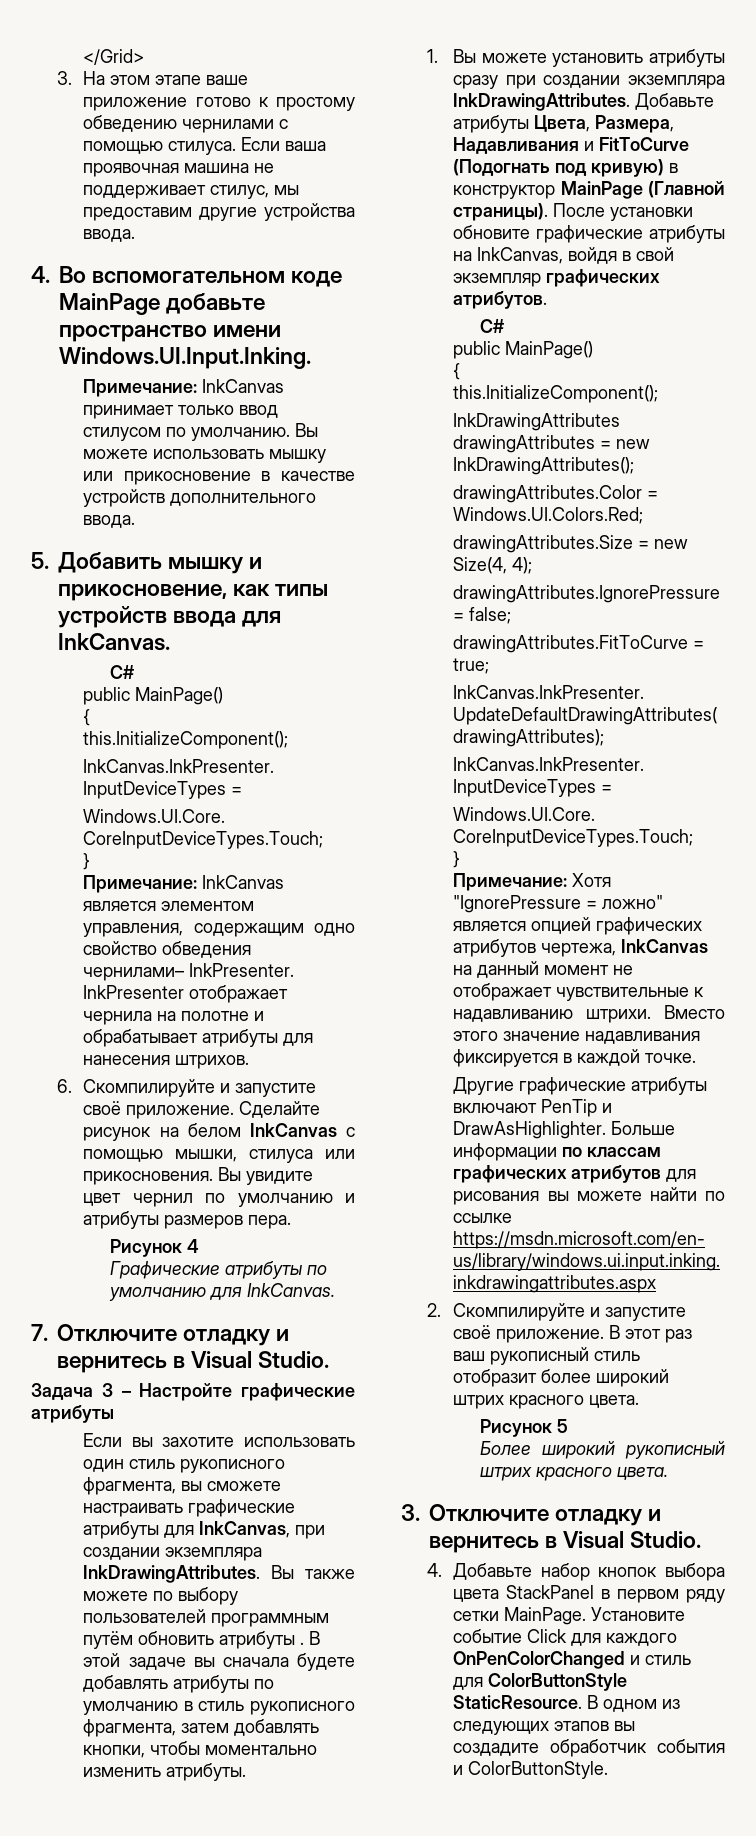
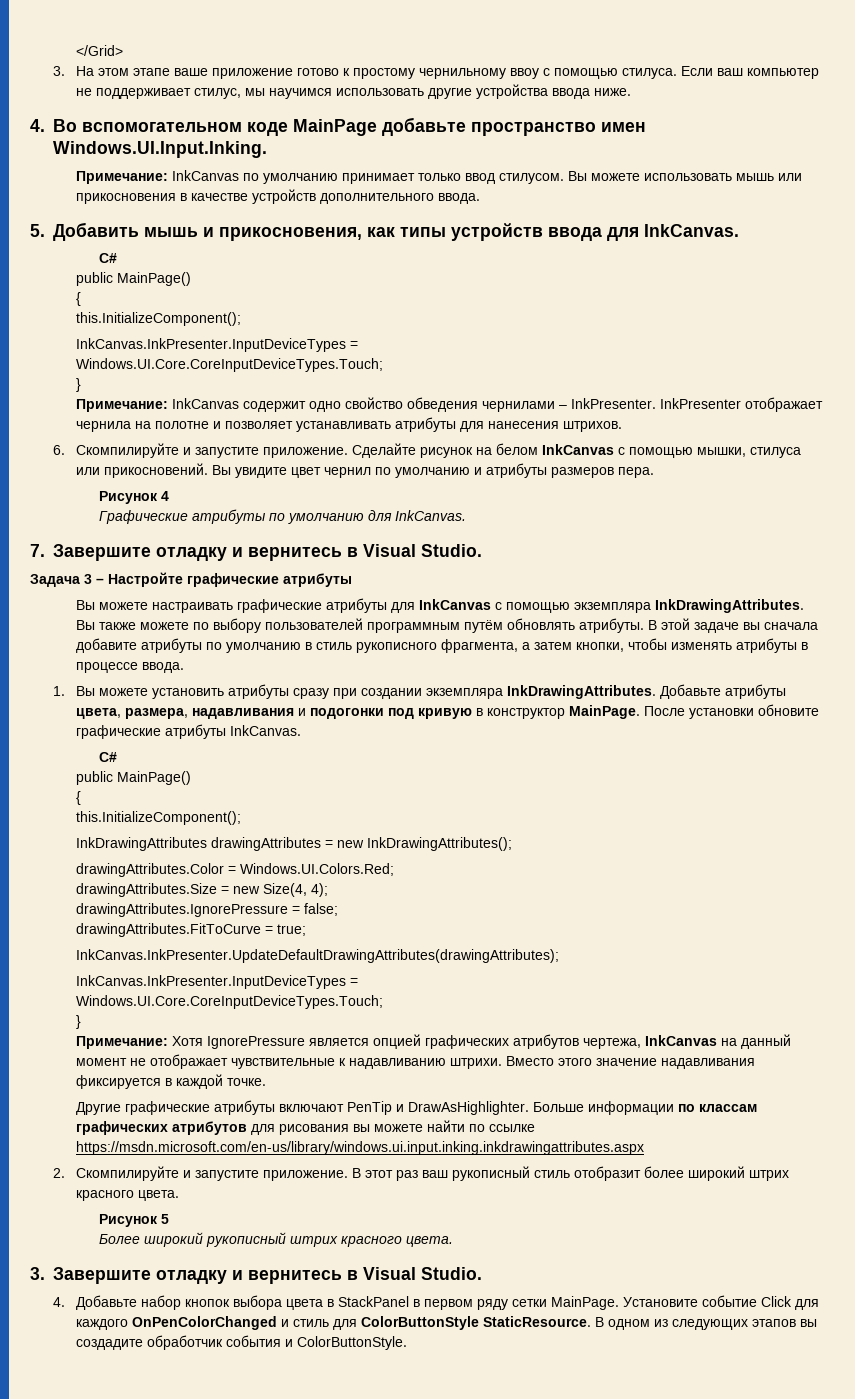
- 3. На этом этапе ваше приложение готово к простому обведению чернилами с помощью стилуса.
+ 3. На этом этапе ваше приложение готово к простому чернильному ввоу с помощью стилуса.
- Если ваша проявочная машина не поддерживает стилус, мы предоставим другие устройства ввода.
+ Если ваш компьютер не поддерживает стилус, мы научимся использовать другие устройства ввода ниже.
- 4. Во вспомогательном коде MainPage добавьте пространство имени Windows.UI.Input.Inking.
+ 4. Во вспомогательном коде MainPage добавьте пространство имен Windows.UI.Input.Inking.
- Примечание: InkCanvas принимает только ввод стилусом по умолчанию. Вы можете использовать мышку или прикосновение в качестве устройств дополнительного ввода.
+ Примечание: InkCanvas по умолчанию принимает только ввод стилусом. Вы можете использовать мышь или прикосновения в качестве устройств дополнительного ввода.
- 5. Добавить мышку и прикосновение, как типы устройств ввода для InkCanvas.
+ 5. Добавить мышь и прикосновения, как типы устройств ввода для InkCanvas.
- Примечание: InkCanvas является элементом управления, содержащим одно свойство обведения чернилами– InkPresenter.
+ Примечание: InkCanvas содержит одно свойство обведения чернилами – InkPresenter.
- InkPresenter отображает чернила на полотне и обрабатывает атрибуты для нанесения штрихов.
+ InkPresenter отображает чернила на полотне и позволяет устанавливать атрибуты для нанесения штрихов.
- 6. Скомпилируйте и запустите своё приложение.
+ 6. Скомпилируйте и запустите приложение.
- Сделайте рисунок на белом InkCanvas с помощью мышки, стилуса или прикосновения.
+ Сделайте рисунок на белом InkCanvas с помощью мышки, стилуса или прикосновений.
- 7. Отключите отладку и вернитесь в Visual Studio.
+ 7. Завершите отладку и вернитесь в Visual Studio.
- Если вы захотите использовать один стиль рукописного фрагмента, вы сможете настраивать графические атрибуты для InkCanvas, при создании экземпляра InkDrawingAttributes.
+ Вы можете настраивать графические атрибуты для InkCanvas с помощью экземпляра InkDrawingAttributes.
- Вы также можете по выбору пользователей программным путём обновить атрибуты .
+ Вы также можете по выбору пользователей программным путём обновлять атрибуты.
- В этой задаче вы сначала будете добавлять атрибуты по умолчанию в стиль рукописного фрагмента, затем добавлять кнопки, чтобы моментально изменить атрибуты.
+ В этой задаче вы сначала добавите атрибуты по умолчанию в стиль рукописного фрагмента, а затем кнопки, чтобы изменять атрибуты в процессе ввода.
- Добавьте атрибуты Цвета, Размера, Надавливания и FitToCurve (Подогнать под кривую) в конструктор MainPage (Главной страницы).
+ Добавьте атрибуты цвета, размера, надавливания и подогонки под кривую в конструктор MainPage.
- После установки обновите графические атрибуты на InkCanvas, войдя в свой экземпляр графических атрибутов.
+ После установки обновите графические атрибуты InkCanvas.
- Примечание: Хотя "IgnorePressure = ложно" является опцией графических атрибутов чертежа, InkCanvas на данный момент не отображает чувствительные к надавливанию штрихи.
+ Примечание: Хотя IgnorePressure является опцией графических атрибутов чертежа, InkCanvas на данный момент не отображает чувствительные к надавливанию штрихи.
- 2. Скомпилируйте и запустите своё приложение.
+ 2. Скомпилируйте и запустите приложение.
- 3. Отключите отладку и вернитесь в Visual Studio.
+ 3. Завершите отладку и вернитесь в Visual Studio.
- 4. Добавьте набор кнопок выбора цвета StackPanel в первом ряду сетки MainPage.
+ 4. Добавьте набор кнопок выбора цвета в StackPanel в первом ряду сетки MainPage.

